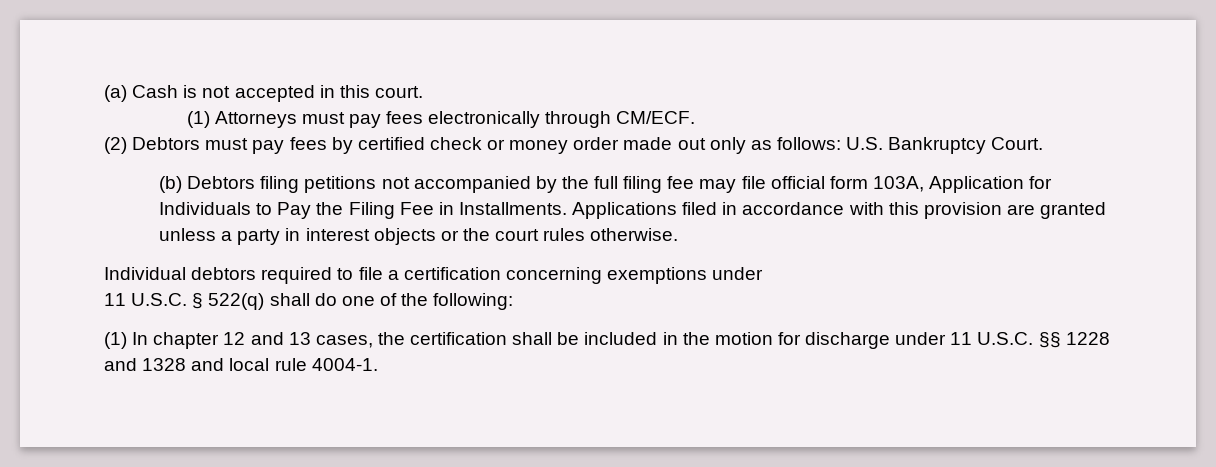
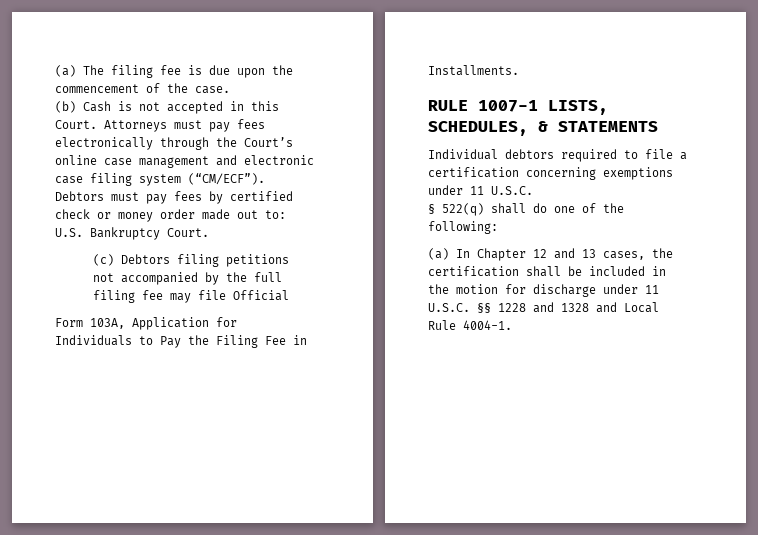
- (a) Cash is not accepted in this court.
- (1) Attorneys must pay fees electronically through CM/ECF.
- (2) Debtors must pay fees by certified check or money order made out only as follows: U.S. Bankruptcy Court.
+ (a) The filing fee is due upon the commencement of the case.
+ (b) Cash is not accepted in this Court. Attorneys must pay fees electronically through the Court’s online case management and electronic case filing system (“CM/ECF”). Debtors must pay fees by certified check or money order made out to: U.S. Bankruptcy Court.
- (b) Debtors filing petitions not accompanied by the full filing fee may file official form 103A, Application for Individuals to Pay the Filing Fee in Installments. Applications filed in accordance with this provision are granted unless a party in interest objects or the court rules otherwise.
+ (c) Debtors filing petitions not accompanied by the full filing fee may file Official
+ Form 103A, Application for Individuals to Pay the Filing Fee in Installments.
+ RULE 1007-1 LISTS, SCHEDULES, & STATEMENTS
- Individual debtors required to file a certification concerning exemptions under
- 11 U.S.C. § 522(q) shall do one of the following:
+ Individual debtors required to file a certification concerning exemptions under 11 U.S.C.
+ § 522(q) shall do one of the following:
- (1) In chapter 12 and 13 cases, the certification shall be included in the motion for discharge under 11 U.S.C. §§ 1228 and 1328 and local rule 4004-1.
+ (a) In Chapter 12 and 13 cases, the certification shall be included in the motion for discharge under 11 U.S.C. §§ 1228 and 1328 and Local Rule 4004-1.

